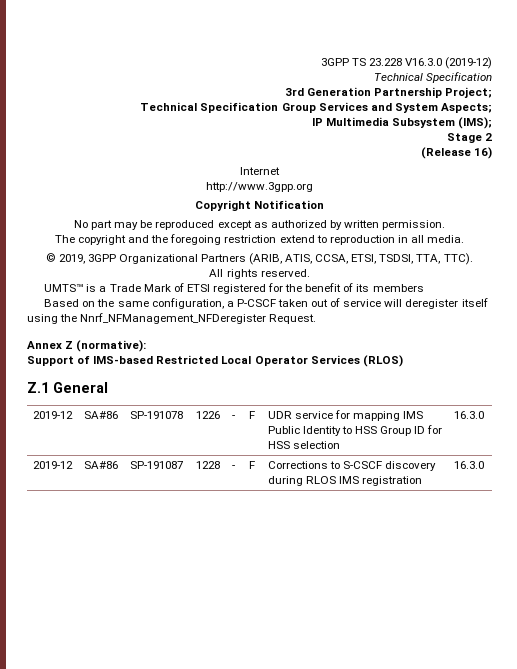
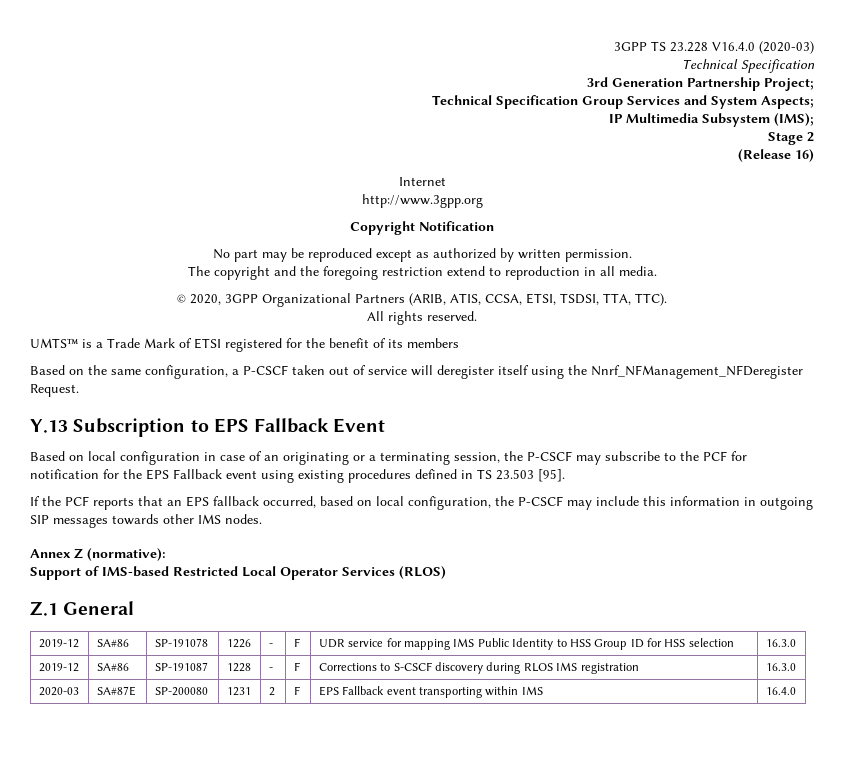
- 3GPP TS 23.228 V16.3.0 (2019-12)
+ 3GPP TS 23.228 V16.4.0 (2020-03)
- © 2019, 3GPP Organizational Partners (ARIB, ATIS, CCSA, ETSI, TSDSI, TTA, TTC).
+ © 2020, 3GPP Organizational Partners (ARIB, ATIS, CCSA, ETSI, TSDSI, TTA, TTC).
+ Y.13 Subscription to EPS Fallback Event
+ Based on local configuration in case of an originating or a terminating session, the P-CSCF may subscribe to the PCF for notification for the EPS Fallback event using existing procedures defined in TS 23.503 [95].
+ If the PCF reports that an EPS fallback occurred, based on local configuration, the P-CSCF may include this information in outgoing SIP messages towards other IMS nodes.
+ 2020-03 | SA#87E | SP-200080 | 1231 | 2 | F | EPS Fallback event transporting within IMS | 16.4.0

